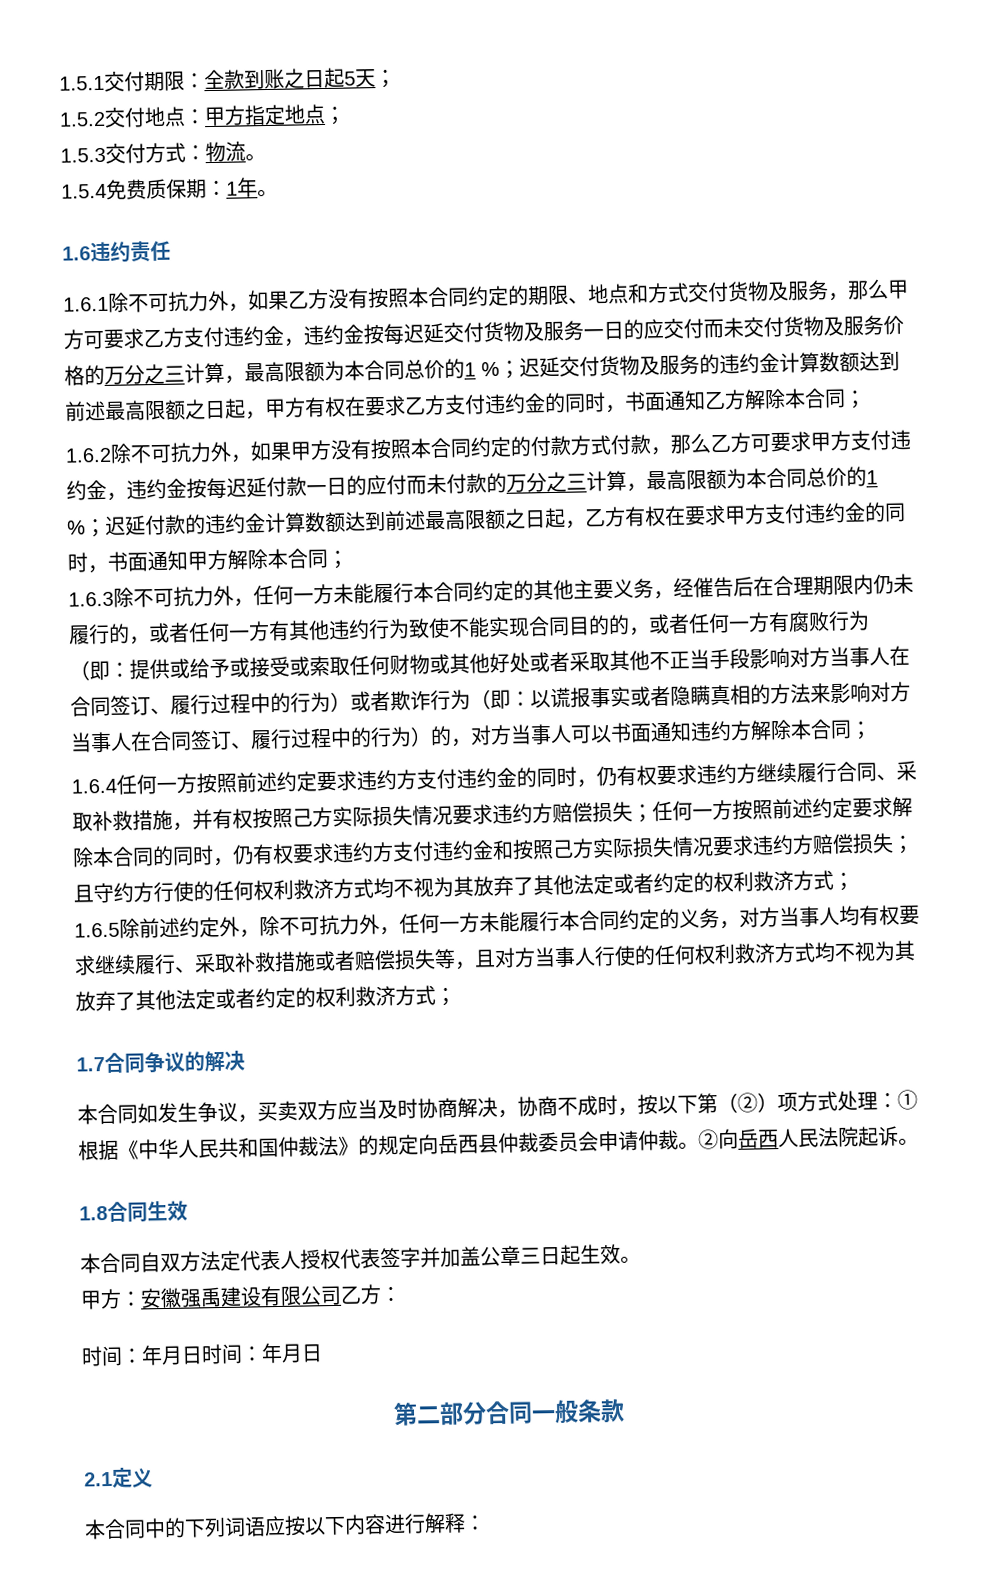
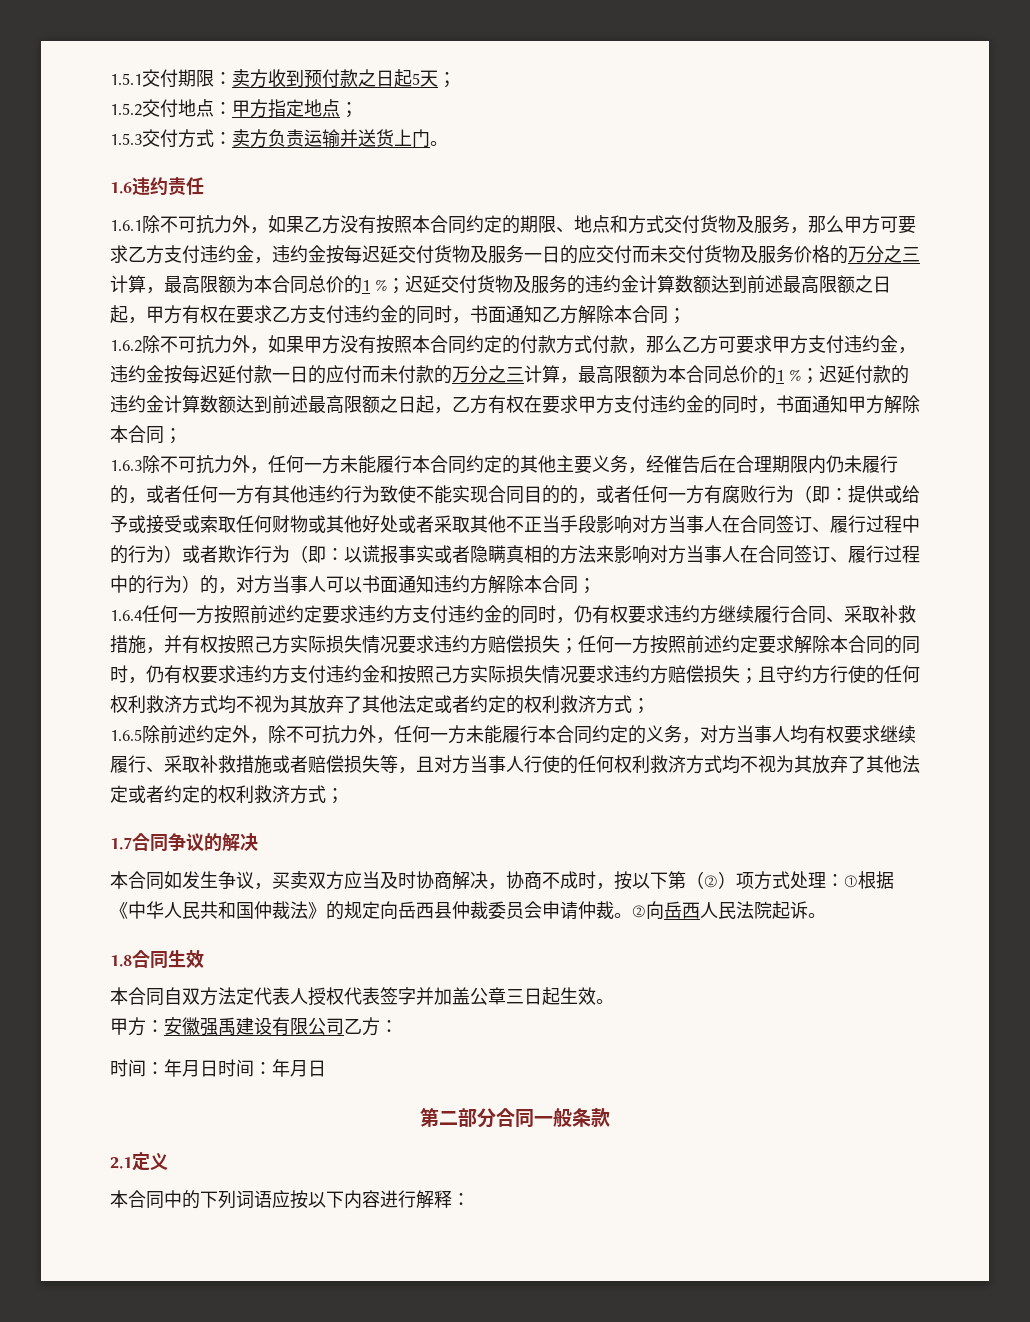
- 1.5.1交付期限：全款到账之日起5天；
+ 1.5.1交付期限：卖方收到预付款之日起5天；
- 1.5.3交付方式：物流。
- 1.5.4免费质保期：1年。
+ 1.5.3交付方式：卖方负责运输并送货上门。

